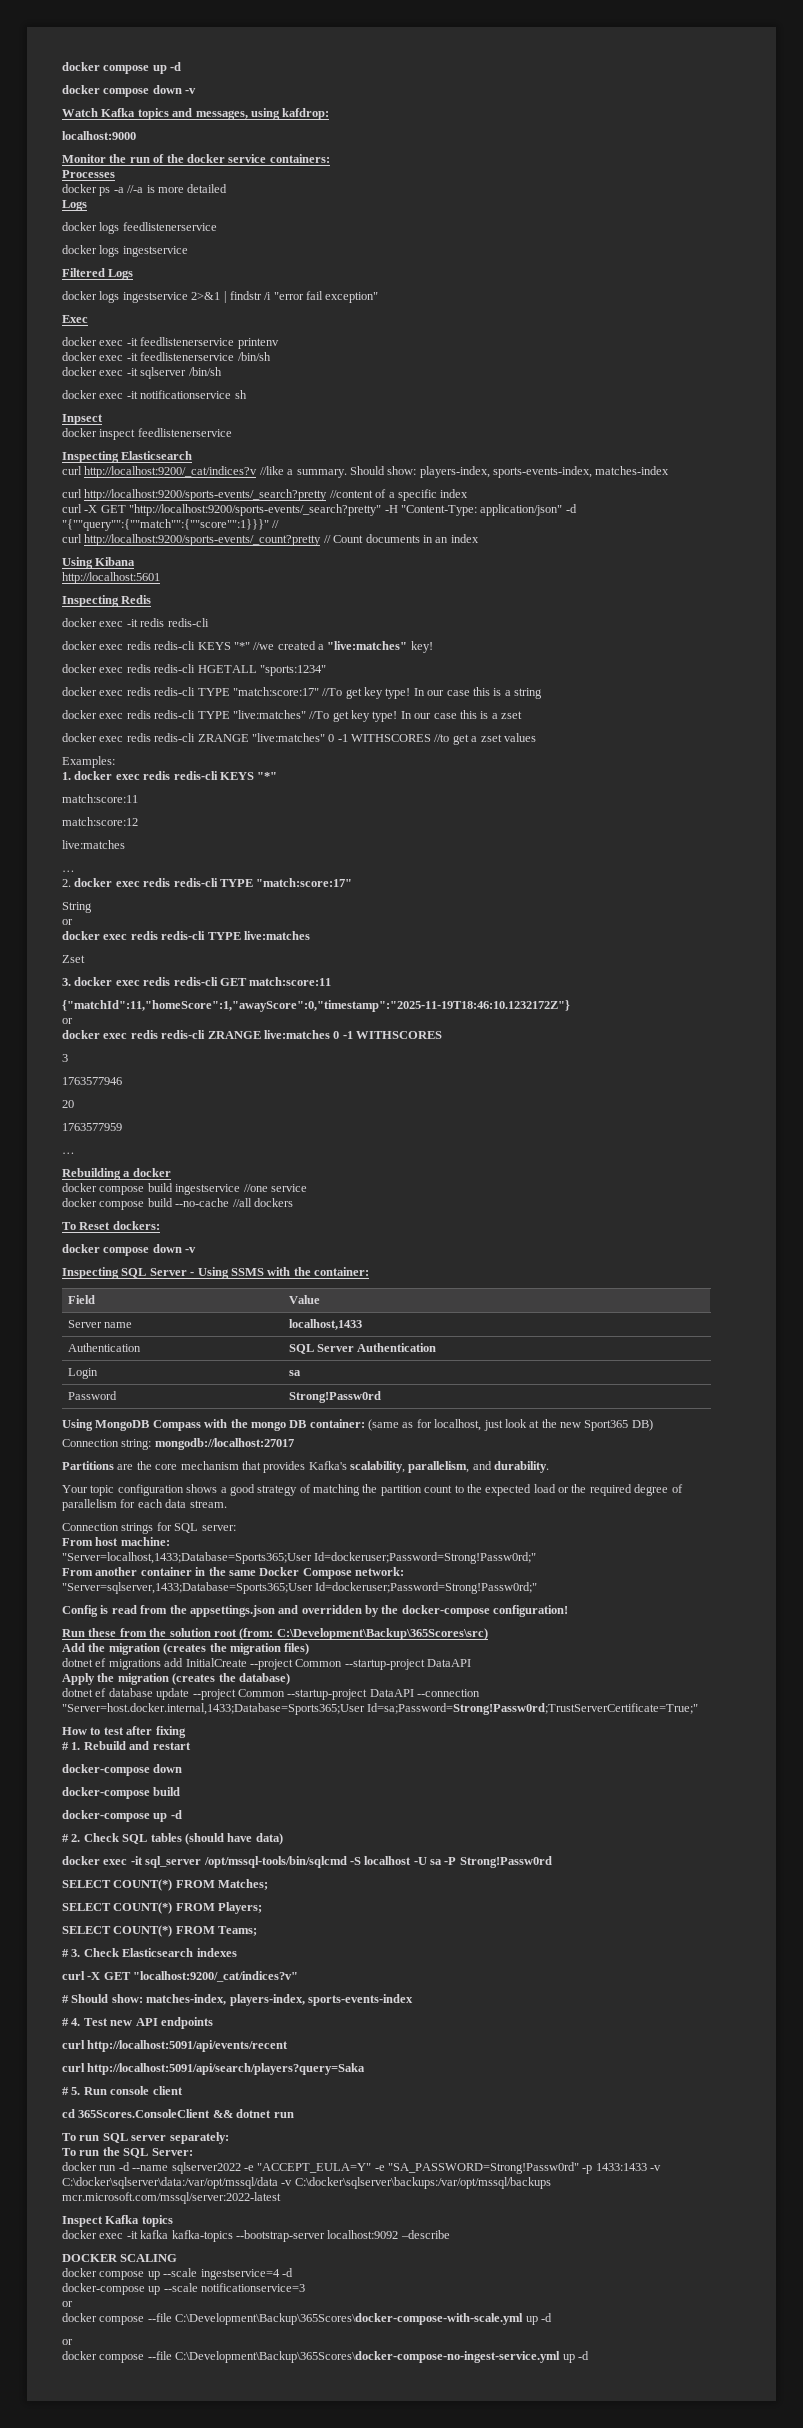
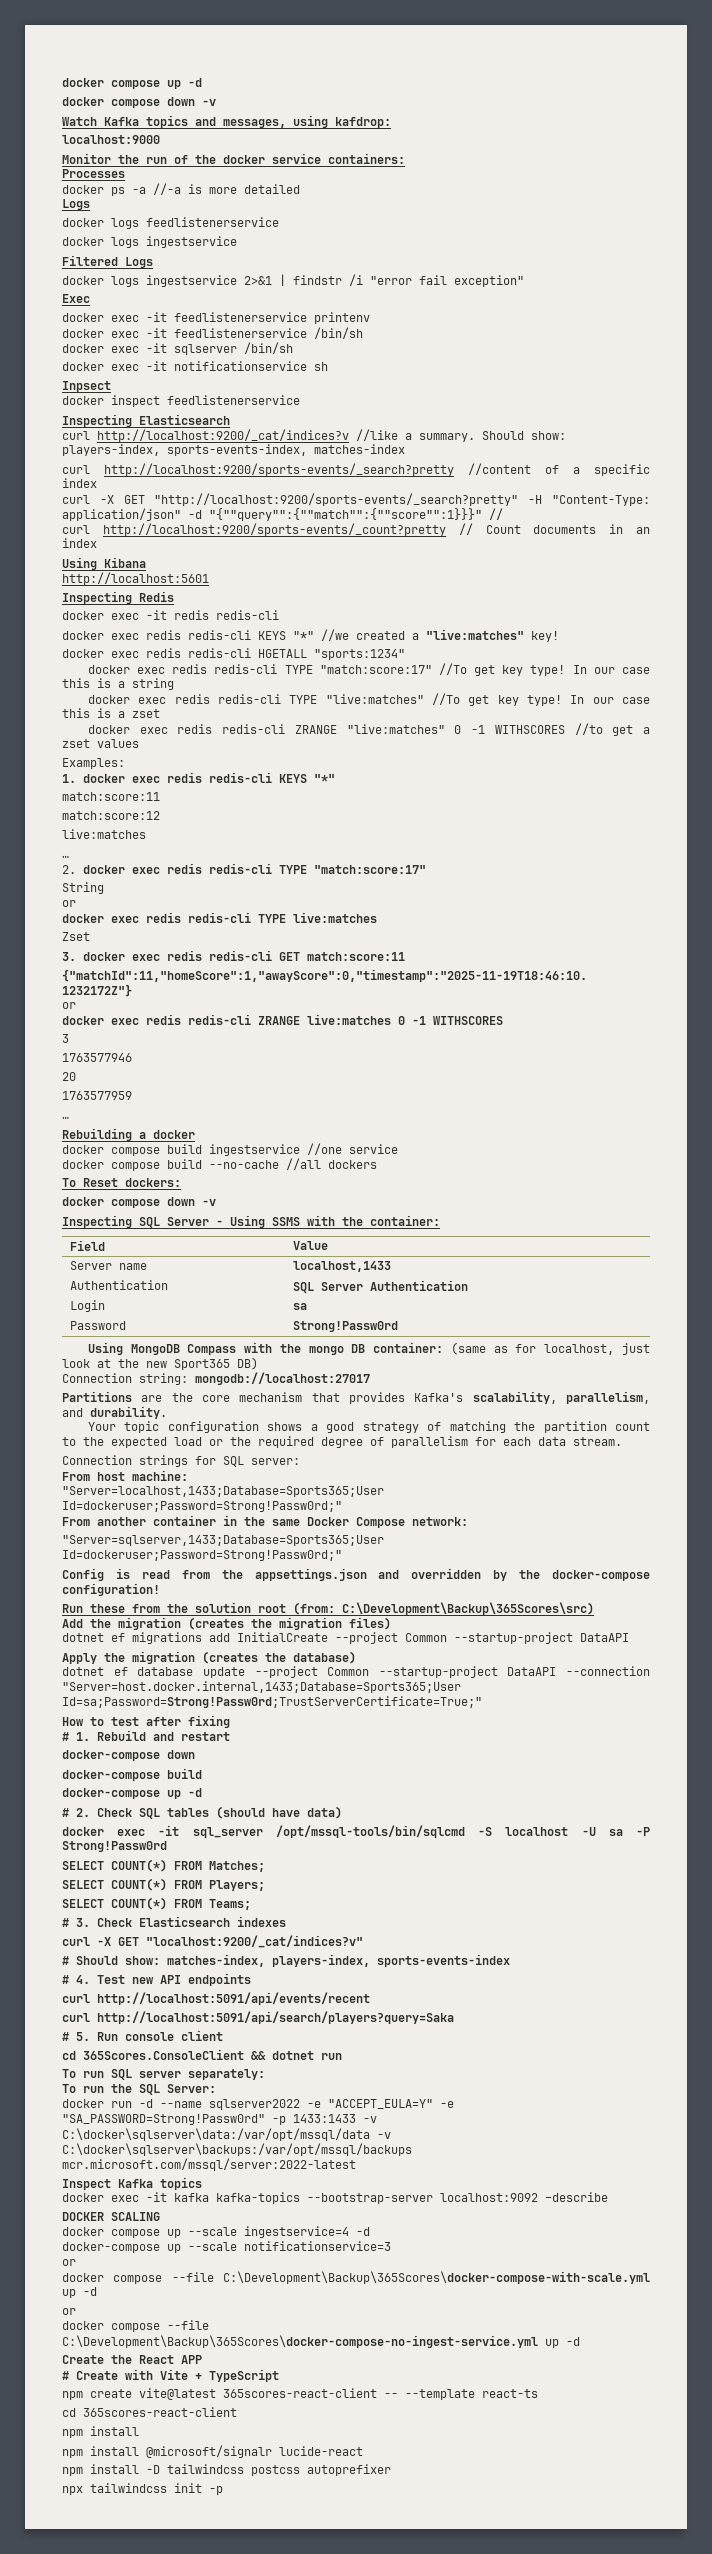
+ Create the React APP
+ # Create with Vite + TypeScript
+ npm create vite@latest 365scores-react-client -- --template react-ts
+ cd 365scores-react-client
+ npm install
+ npm install @microsoft/signalr lucide-react
+ npm install -D tailwindcss postcss autoprefixer
+ npx tailwindcss init -p

